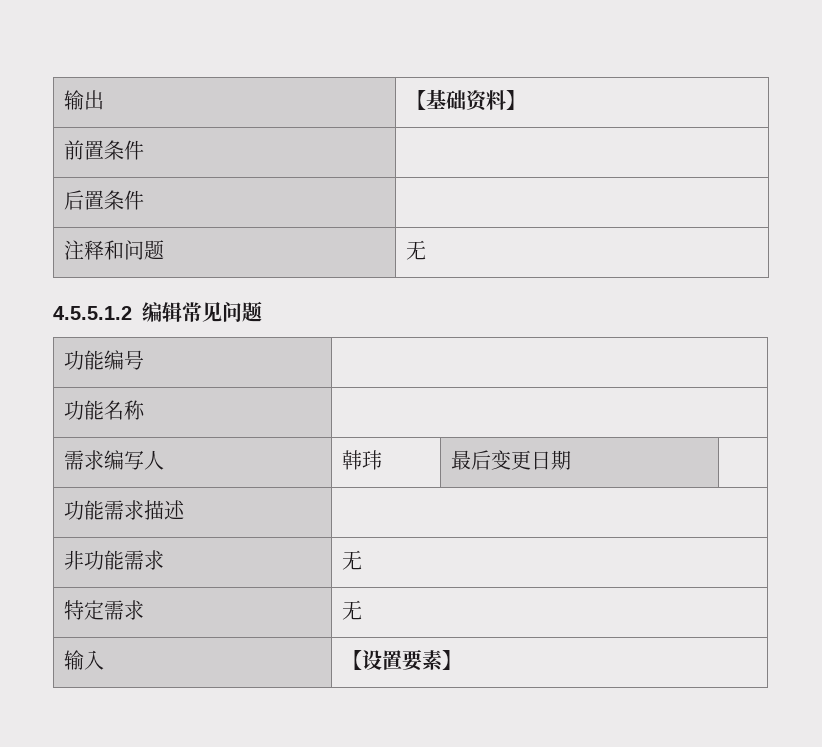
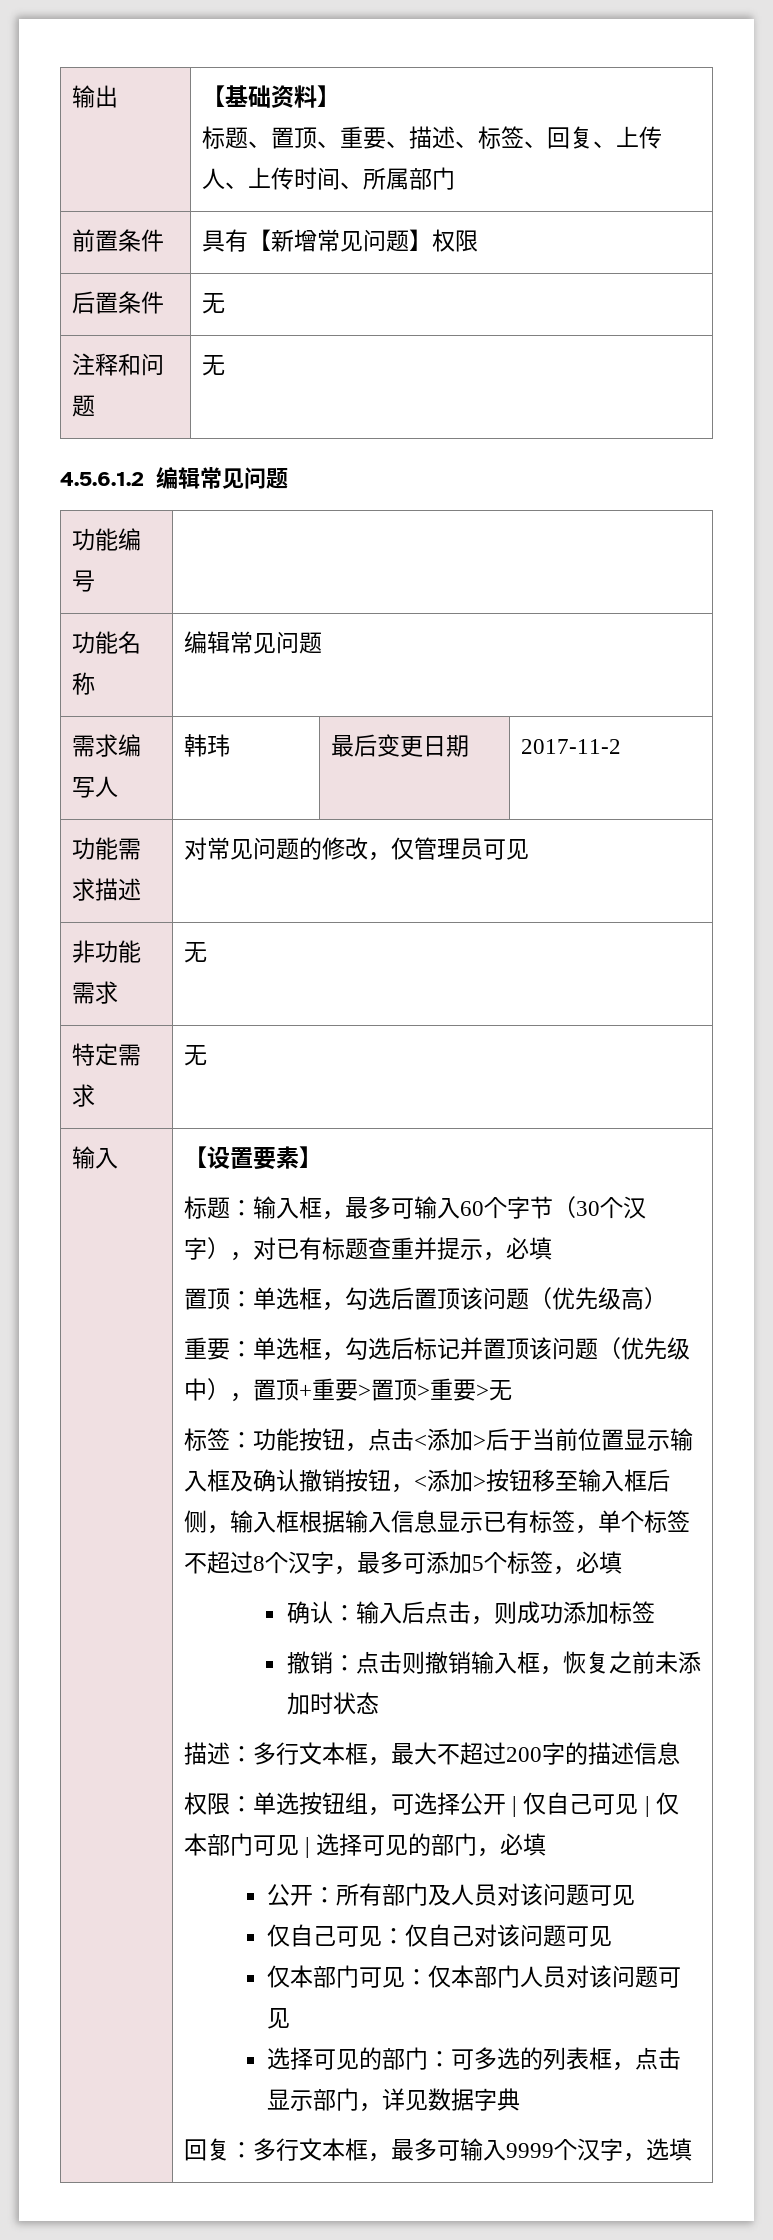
  输出 | 【基础资料】
- 前置条件 |
+ 标题、置顶、重要、描述、标签、回复、上传人、上传时间、所属部门
+ 前置条件 | 具有【新增常见问题】权限
- 后置条件 |
+ 后置条件 | 无
- 4.5.5.1.2编辑常见问题
+ 4.5.6.1.2编辑常见问题
- 功能名称 |
+ 功能名称 | 编辑常见问题
- 需求编写人 | 韩玮 | 最后变更日期 |
+ 需求编写人 | 韩玮 | 最后变更日期 | 2017-11-2
- 功能需求描述 |
+ 功能需求描述 | 对常见问题的修改，仅管理员可见
+ 标题：输入框，最多可输入60个字节（30个汉字），对已有标题查重并提示，必填
+ 置顶：单选框，勾选后置顶该问题（优先级高）
+ 重要：单选框，勾选后标记并置顶该问题（优先级中），置顶+重要>置顶>重要>无
+ 标签：功能按钮，点击<添加>后于当前位置显示输入框及确认撤销按钮，<添加>按钮移至输入框后侧，输入框根据输入信息显示已有标签，单个标签不超过8个汉字，最多可添加5个标签，必填
+ 确认：输入后点击，则成功添加标签
+ 撤销：点击则撤销输入框，恢复之前未添加时状态
+ 描述：多行文本框，最大不超过200字的描述信息
+ 权限：单选按钮组，可选择公开 | 仅自己可见 | 仅本部门可见 | 选择可见的部门，必填
+ 公开：所有部门及人员对该问题可见
+ 仅自己可见：仅自己对该问题可见
+ 仅本部门可见：仅本部门人员对该问题可见
+ 选择可见的部门：可多选的列表框，点击显示部门，详见数据字典
+ 回复：多行文本框，最多可输入9999个汉字，选填

